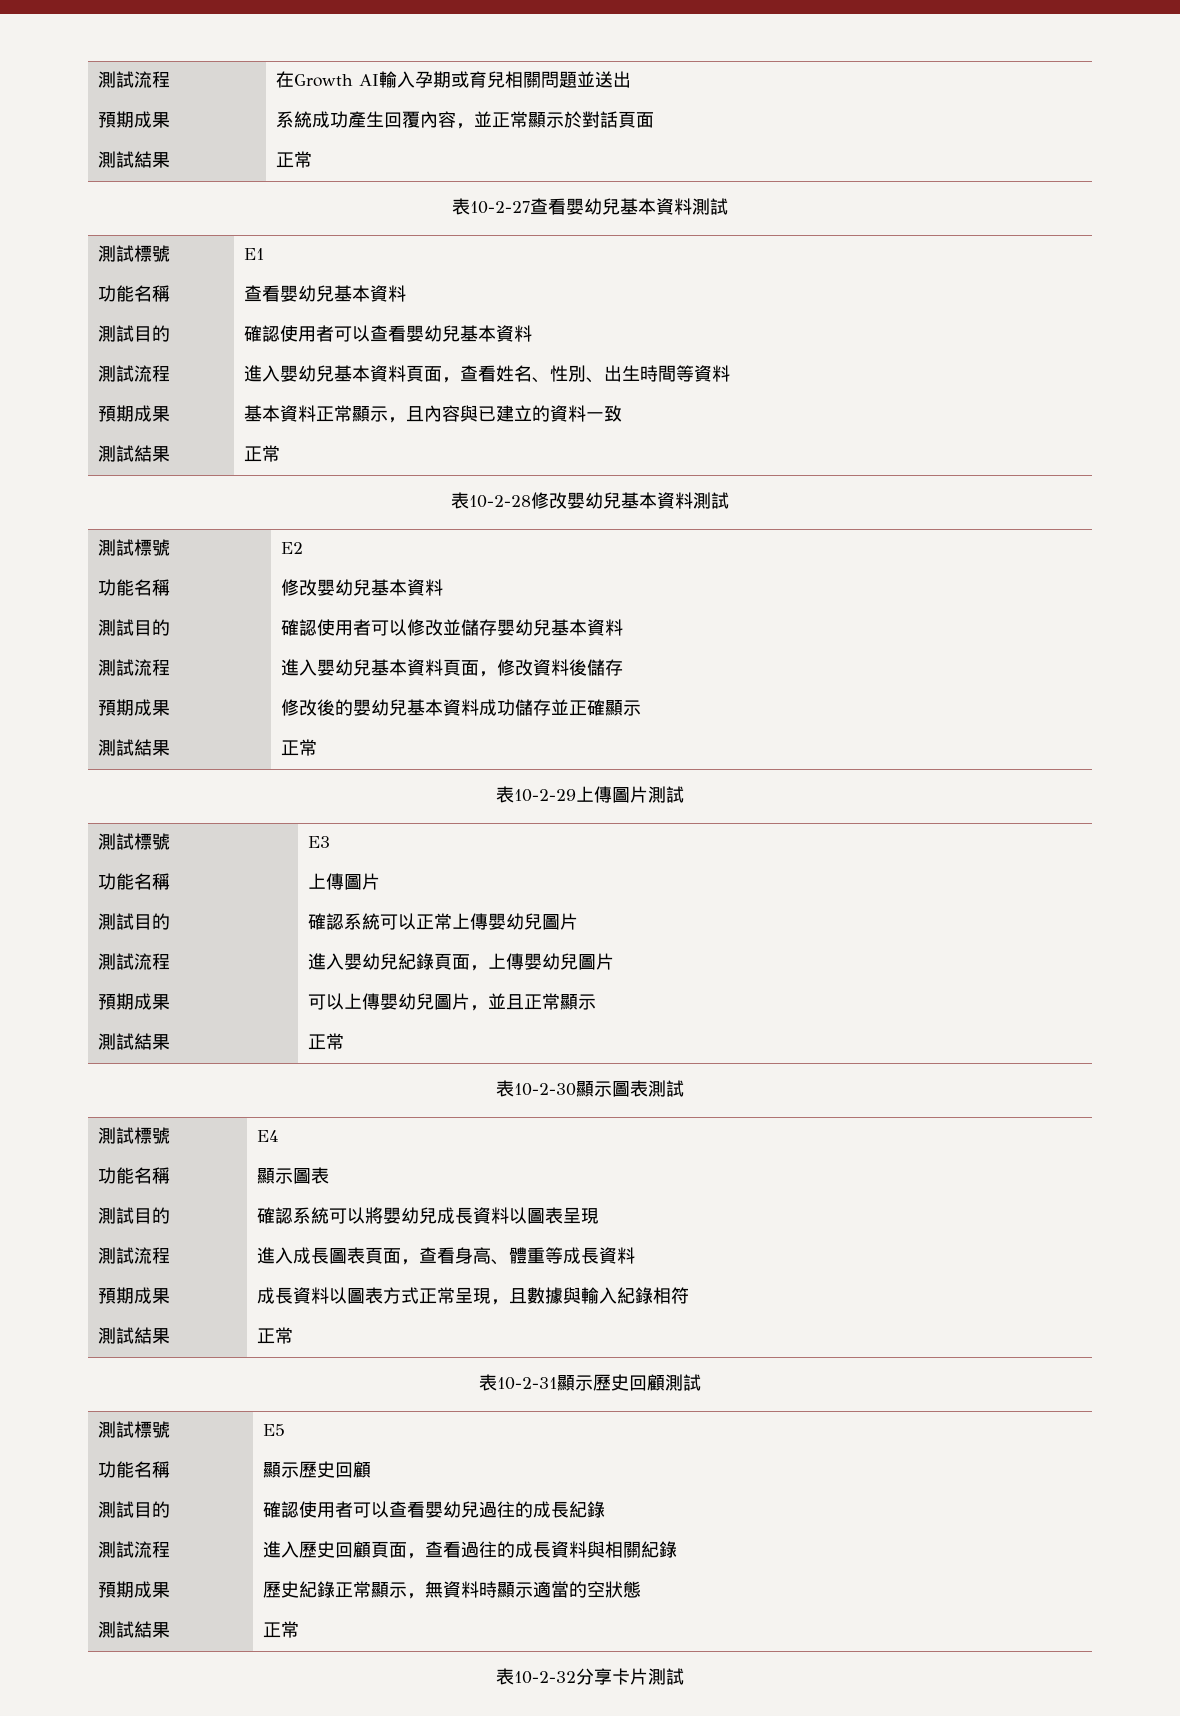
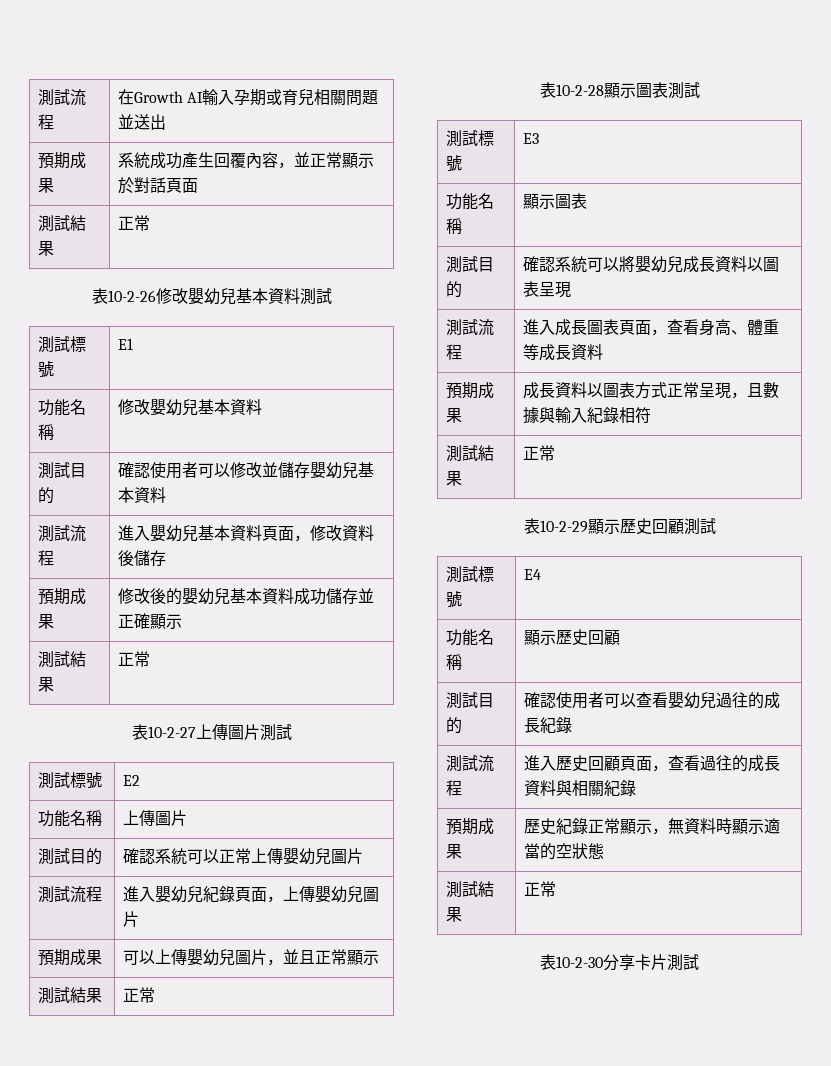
- 表10-2-27查看嬰幼兒基本資料測試
- 測試標號 | E1
- 功能名稱 | 查看嬰幼兒基本資料
- 測試目的 | 確認使用者可以查看嬰幼兒基本資料
- 測試流程 | 進入嬰幼兒基本資料頁面，查看姓名、性別、出生時間等資料
- 預期成果 | 基本資料正常顯示，且內容與已建立的資料一致
- 測試結果 | 正常
- 表10-2-28修改嬰幼兒基本資料測試
+ 表10-2-26修改嬰幼兒基本資料測試
- 測試標號 | E2
+ 測試標號 | E1
- 表10-2-29上傳圖片測試
+ 表10-2-27上傳圖片測試
- 測試標號 | E3
+ 測試標號 | E2
- 表10-2-30顯示圖表測試
+ 表10-2-28顯示圖表測試
- 測試標號 | E4
+ 測試標號 | E3
- 表10-2-31顯示歷史回顧測試
+ 表10-2-29顯示歷史回顧測試
- 測試標號 | E5
+ 測試標號 | E4
- 表10-2-32分享卡片測試
+ 表10-2-30分享卡片測試

